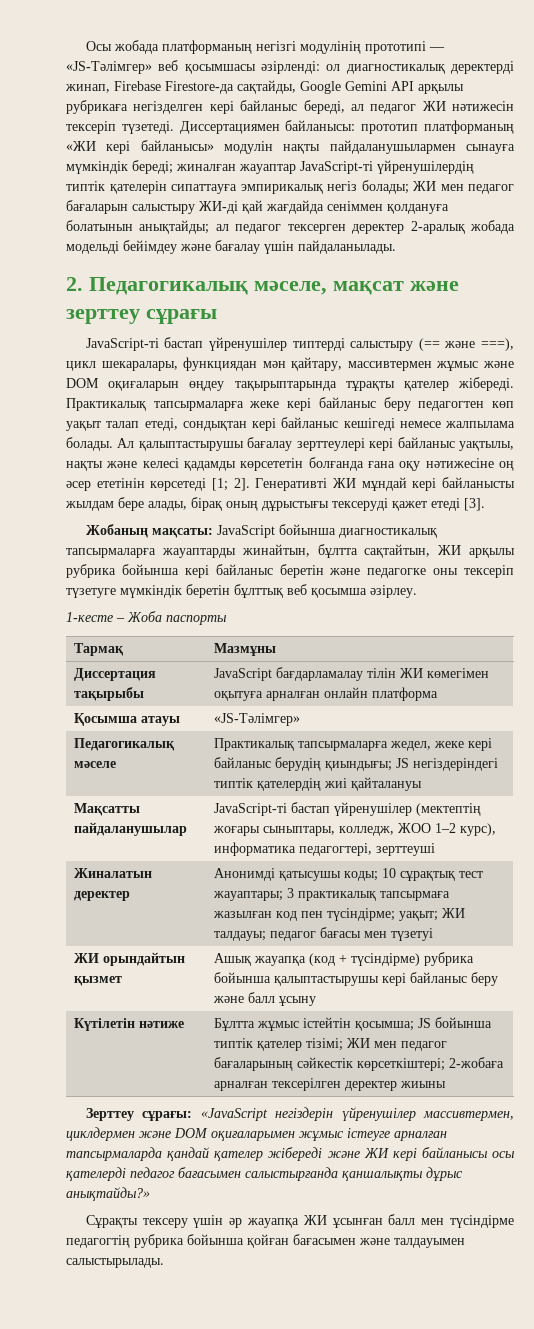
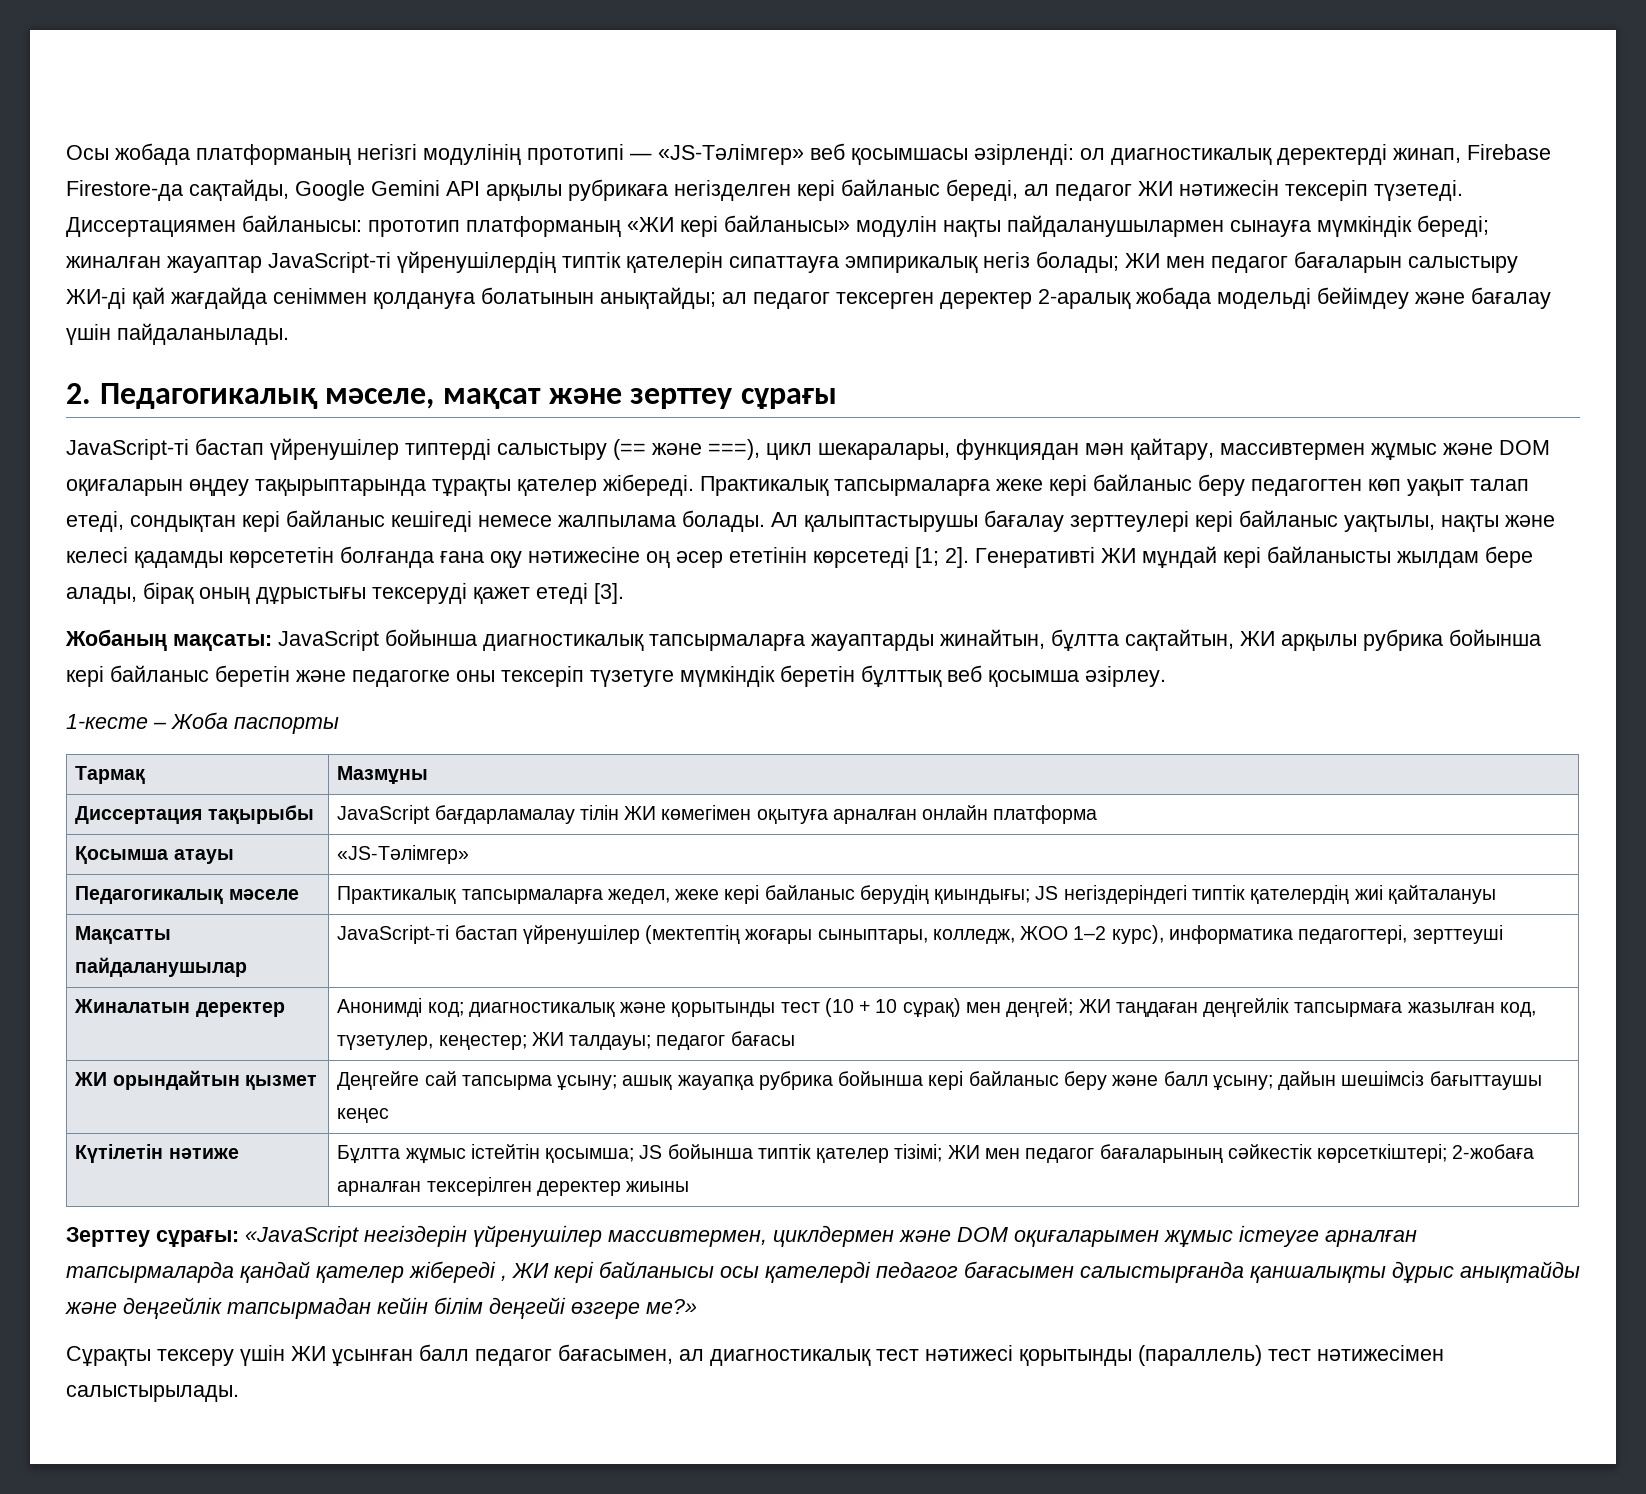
- Жиналатын деректер | Анонимді қатысушы коды; 10 сұрақтық тест жауаптары; 3 практикалық тапсырмаға жазылған код пен түсіндірме; уақыт; ЖИ талдауы; педагог бағасы мен түзетуі
+ Жиналатын деректер | Анонимді код; диагностикалық және қорытынды тест (10 + 10 сұрақ) мен деңгей; ЖИ таңдаған деңгейлік тапсырмаға жазылған код, түзетулер, кеңестер; ЖИ талдауы; педагог бағасы
- ЖИ орындайтын қызмет | Ашық жауапқа (код + түсіндірме) рубрика бойынша қалыптастырушы кері байланыс беру және балл ұсыну
+ ЖИ орындайтын қызмет | Деңгейге сай тапсырма ұсыну; ашық жауапқа рубрика бойынша кері байланыс беру және балл ұсыну; дайын шешімсіз бағыттаушы кеңес
- Зерттеу сұрағы: «JavaScript негіздерін үйренушілер массивтермен, циклдермен және DOM оқиғаларымен жұмыс істеуге арналған тапсырмаларда қандай қателер жібереді және ЖИ кері байланысы осы қателерді педагог бағасымен салыстырғанда қаншалықты дұрыс анықтайды?»
+ Зерттеу сұрағы: «JavaScript негіздерін үйренушілер массивтермен, циклдермен және DOM оқиғаларымен жұмыс істеуге арналған тапсырмаларда қандай қателер жібереді , ЖИ кері байланысы осы қателерді педагог бағасымен салыстырғанда қаншалықты дұрыс анықтайды және деңгейлік тапсырмадан кейін білім деңгейі өзгере ме?»
- Сұрақты тексеру үшін әр жауапқа ЖИ ұсынған балл мен түсіндірме педагогтің рубрика бойынша қойған бағасымен және талдауымен салыстырылады.
+ Сұрақты тексеру үшін ЖИ ұсынған балл педагог бағасымен, ал диагностикалық тест нәтижесі қорытынды (параллель) тест нәтижесімен салыстырылады.

